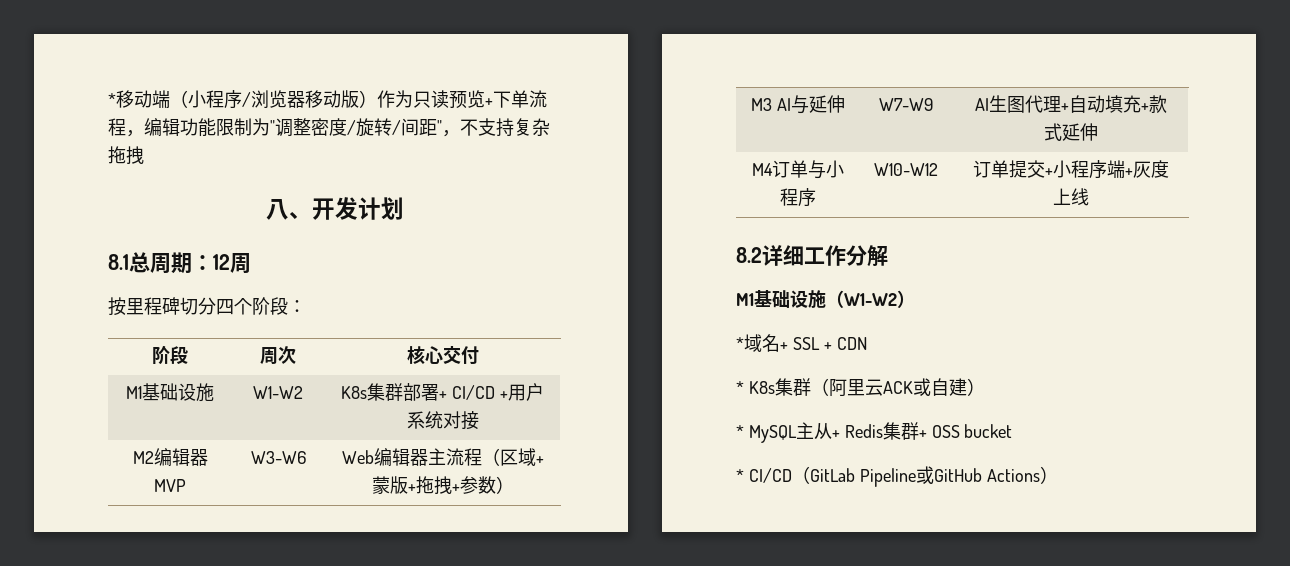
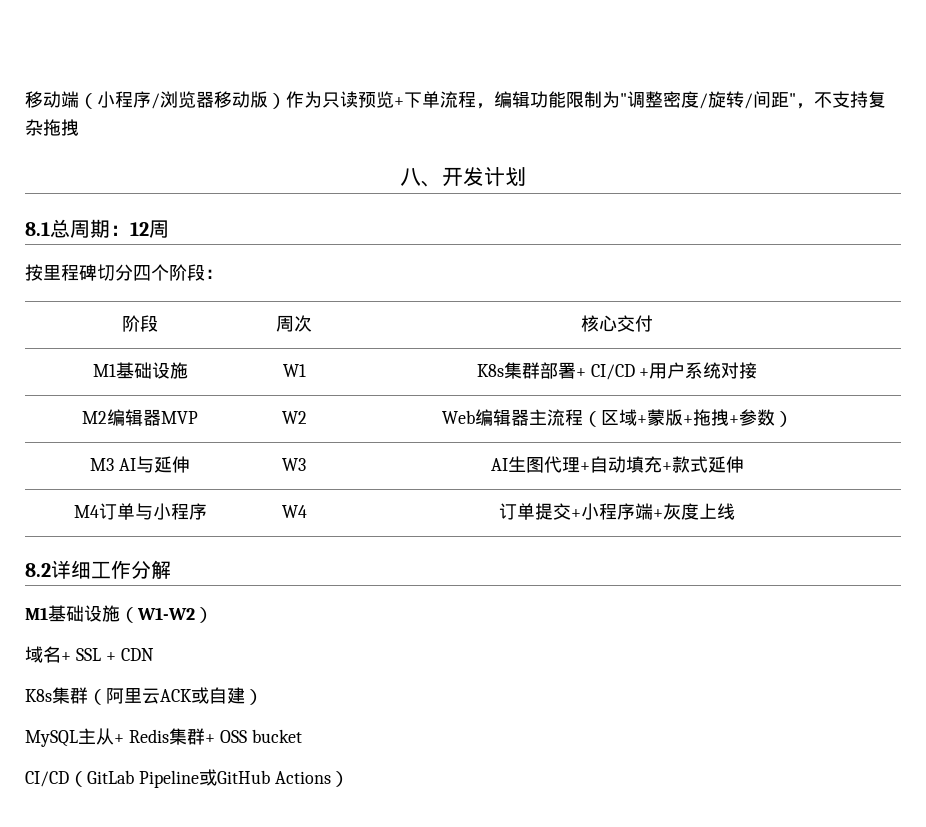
- *移动端（小程序/浏览器移动版）作为只读预览+下单流程，编辑功能限制为"调整密度/旋转/间距"，不支持复杂拖拽
+ 移动端（小程序/浏览器移动版）作为只读预览+下单流程，编辑功能限制为"调整密度/旋转/间距"，不支持复杂拖拽
- M1基础设施 | W1-W2 | K8s集群部署+ CI/CD +用户系统对接
+ M1基础设施 | W1 | K8s集群部署+ CI/CD +用户系统对接
- M2编辑器MVP | W3-W6 | Web编辑器主流程（区域+蒙版+拖拽+参数）
+ M2编辑器MVP | W2 | Web编辑器主流程（区域+蒙版+拖拽+参数）
- M3 AI与延伸 | W7-W9 | AI生图代理+自动填充+款式延伸
+ M3 AI与延伸 | W3 | AI生图代理+自动填充+款式延伸
- M4订单与小程序 | W10-W12 | 订单提交+小程序端+灰度上线
+ M4订单与小程序 | W4 | 订单提交+小程序端+灰度上线
- *域名+ SSL + CDN
+ 域名+ SSL + CDN
- * K8s集群（阿里云ACK或自建）
+ K8s集群（阿里云ACK或自建）
- * MySQL主从+ Redis集群+ OSS bucket
+ MySQL主从+ Redis集群+ OSS bucket
- * CI/CD（GitLab Pipeline或GitHub Actions）
+ CI/CD（GitLab Pipeline或GitHub Actions）

